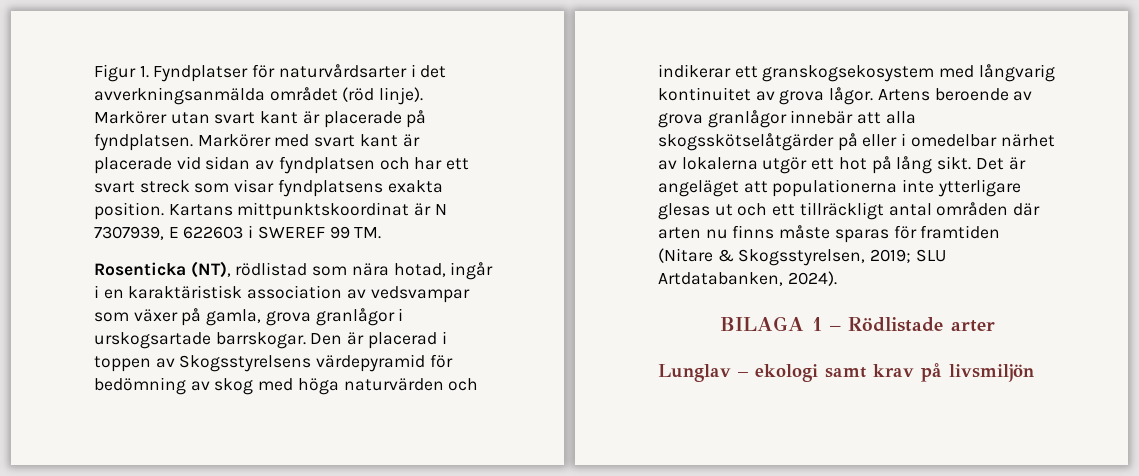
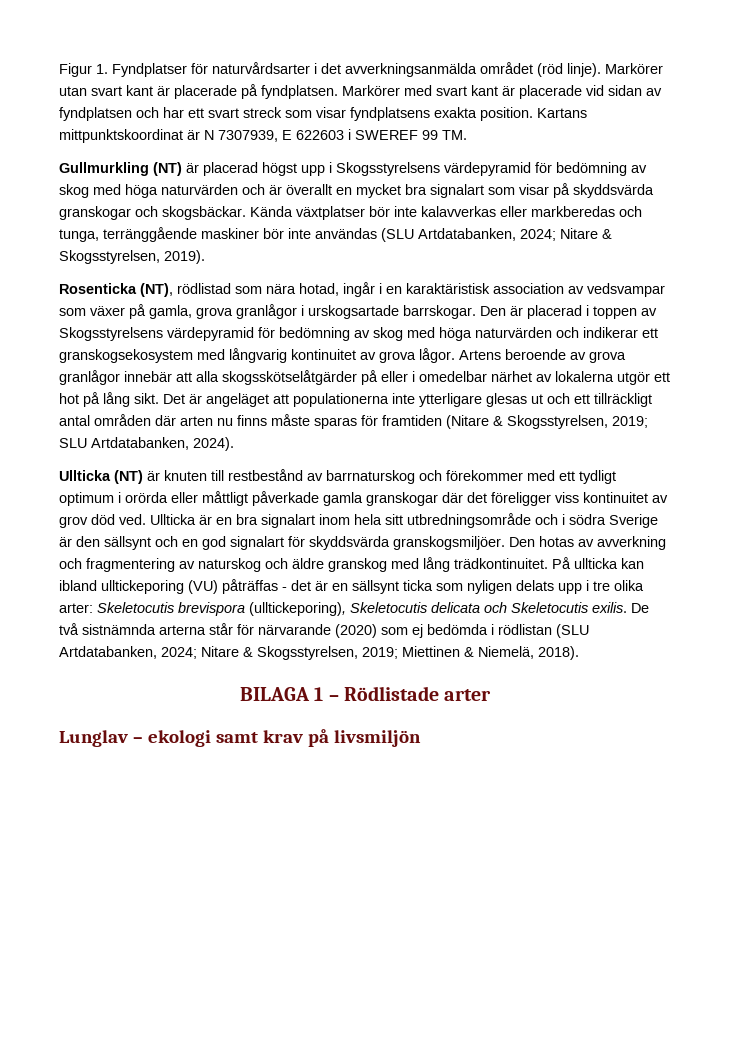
+ Gullmurkling (NT) är placerad högst upp i Skogsstyrelsens värdepyramid för bedömning av skog med höga naturvärden och är överallt en mycket bra signalart som visar på skyddsvärda granskogar och skogsbäckar. Kända växtplatser bör inte kalavverkas eller markberedas och tunga, terränggående maskiner bör inte användas (SLU Artdatabanken, 2024; Nitare & Skogsstyrelsen, 2019).
+ Ullticka (NT) är knuten till restbestånd av barrnaturskog och förekommer med ett tydligt optimum i orörda eller måttligt påverkade gamla granskogar där det föreligger viss kontinuitet av grov död ved. Ullticka är en bra signalart inom hela sitt utbredningsområde och i södra Sverige är den sällsynt och en god signalart för skyddsvärda granskogsmiljöer. Den hotas av avverkning och fragmentering av naturskog och äldre granskog med lång trädkontinuitet. På ullticka kan ibland ulltickeporing (VU) påträffas - det är en sällsynt ticka som nyligen delats upp i tre olika arter: Skeletocutis brevispora (ulltickeporing), Skeletocutis delicata och Skeletocutis exilis. De två sistnämnda arterna står för närvarande (2020) som ej bedömda i rödlistan (SLU Artdatabanken, 2024; Nitare & Skogsstyrelsen, 2019; Miettinen & Niemelä, 2018).

